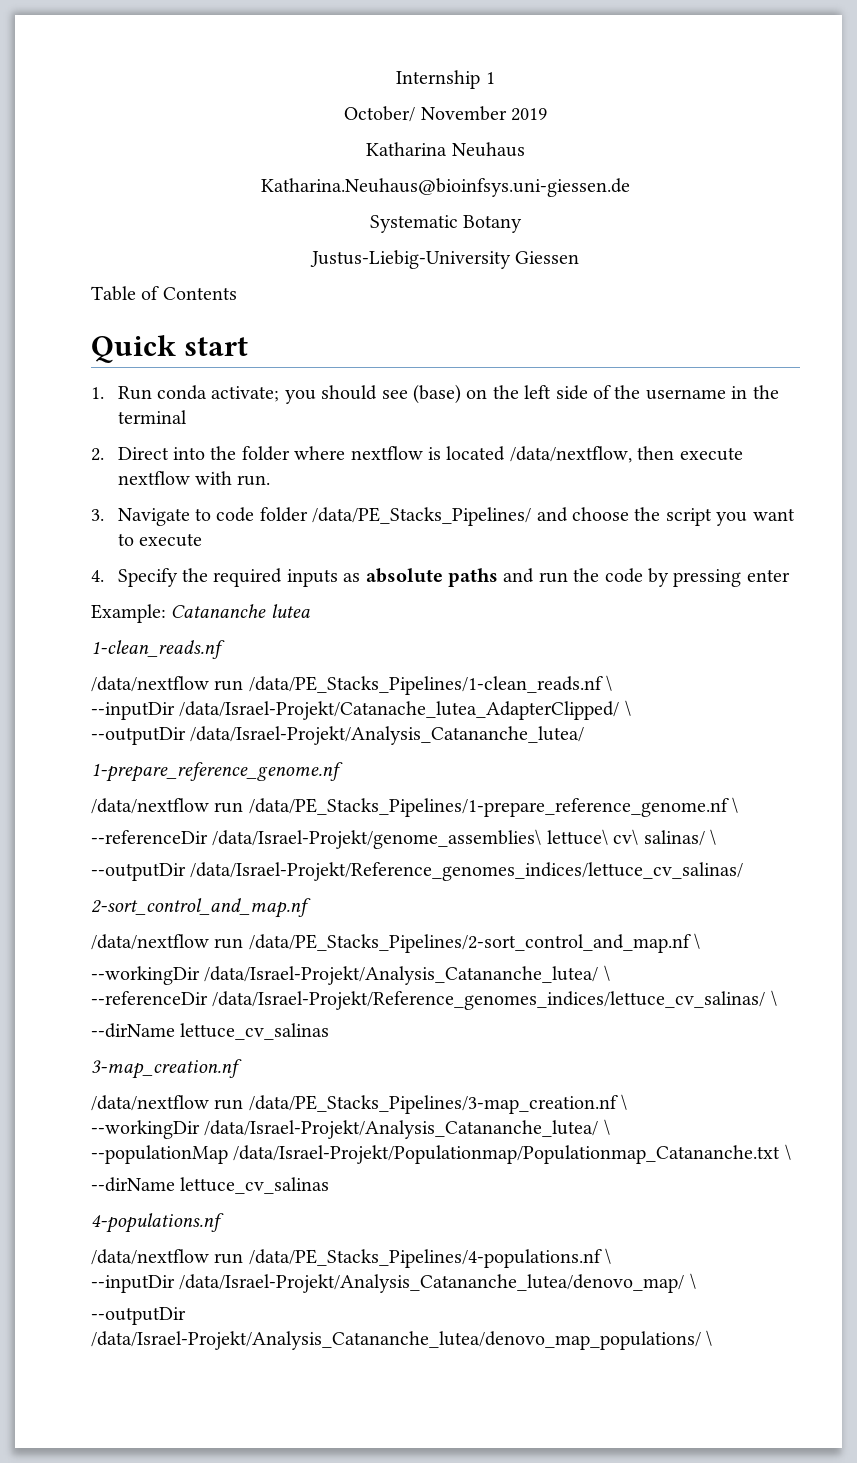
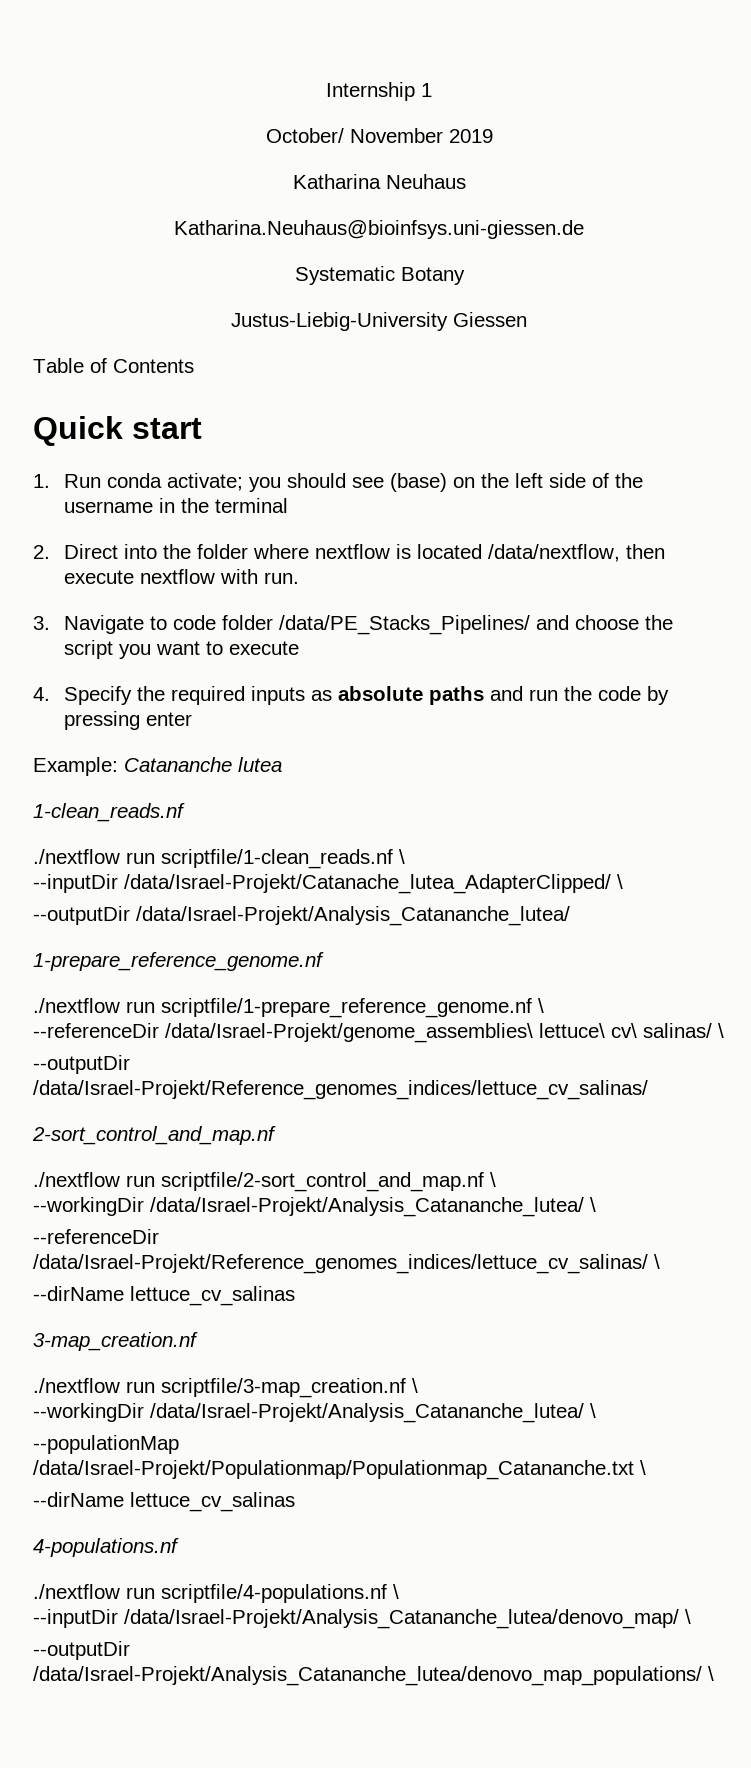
- /data/nextflow run /data/PE_Stacks_Pipelines/1-clean_reads.nf \
+ ./nextflow run scriptfile/1-clean_reads.nf \
- /data/nextflow run /data/PE_Stacks_Pipelines/1-prepare_reference_genome.nf \
+ ./nextflow run scriptfile/1-prepare_reference_genome.nf \
- /data/nextflow run /data/PE_Stacks_Pipelines/2-sort_control_and_map.nf \
+ ./nextflow run scriptfile/2-sort_control_and_map.nf \
- /data/nextflow run /data/PE_Stacks_Pipelines/3-map_creation.nf \
+ ./nextflow run scriptfile/3-map_creation.nf \
- /data/nextflow run /data/PE_Stacks_Pipelines/4-populations.nf \
+ ./nextflow run scriptfile/4-populations.nf \

